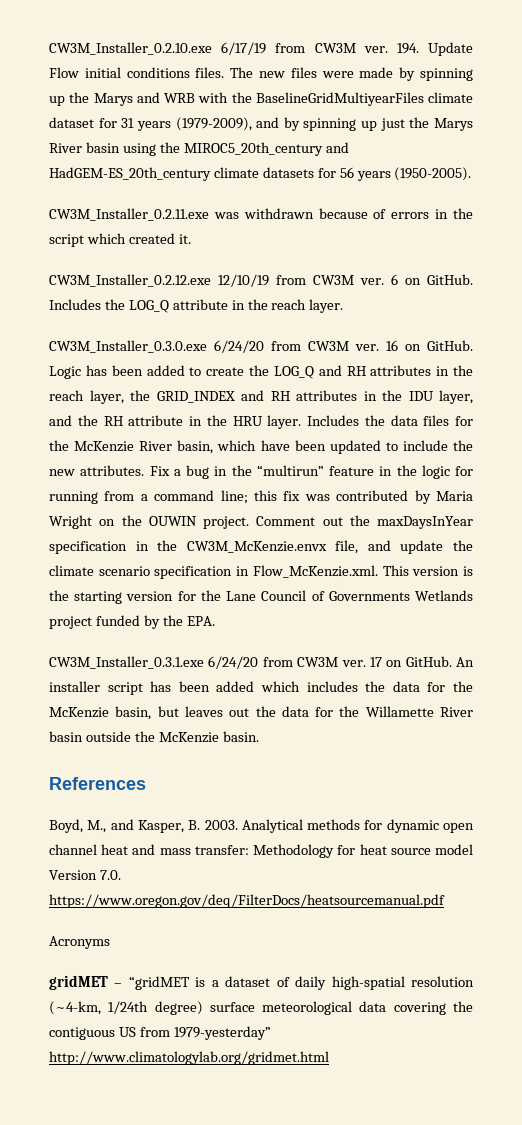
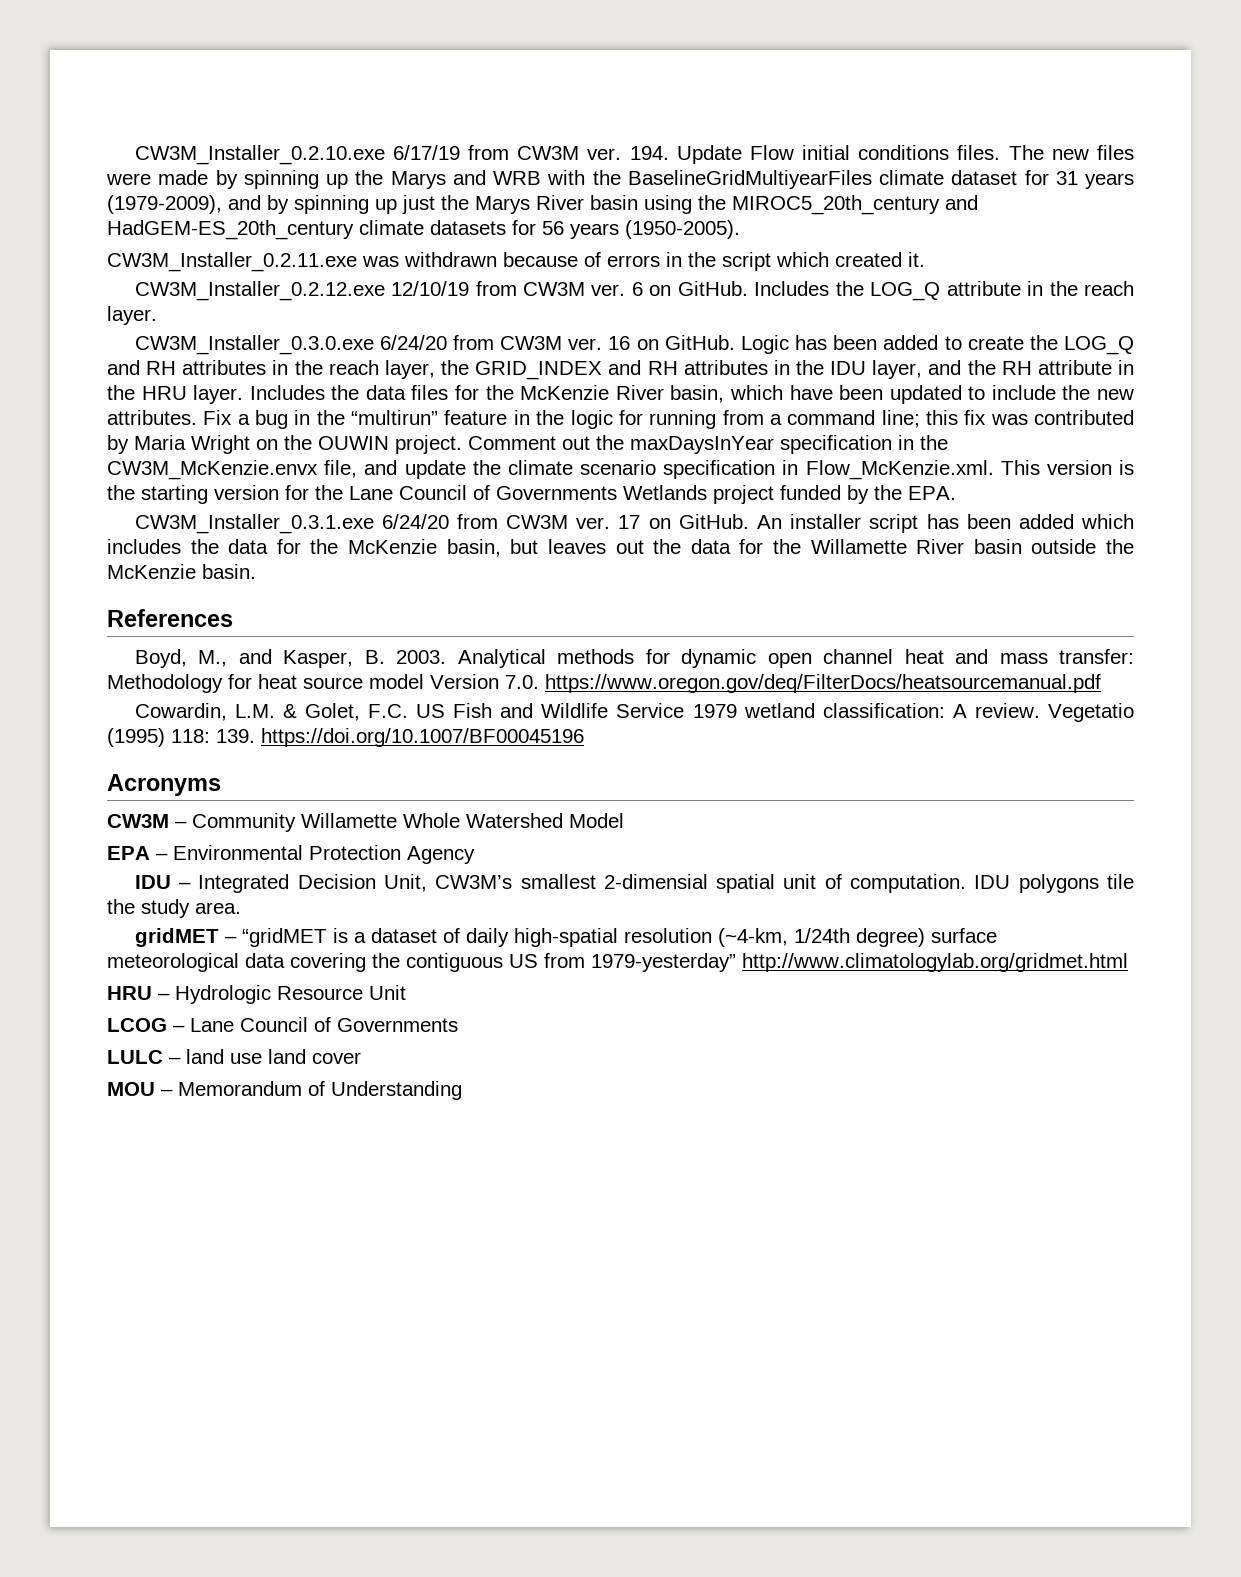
+ Cowardin, L.M. & Golet, F.C. US Fish and Wildlife Service 1979 wetland classification: A review. Vegetatio (1995) 118: 139. https://doi.org/10.1007/BF00045196
  Acronyms
+ CW3M – Community Willamette Whole Watershed Model
+ EPA – Environmental Protection Agency
+ IDU – Integrated Decision Unit, CW3M’s smallest 2-dimensial spatial unit of computation. IDU polygons tile the study area.
+ HRU – Hydrologic Resource Unit
+ LCOG – Lane Council of Governments
+ LULC – land use land cover
+ MOU – Memorandum of Understanding

